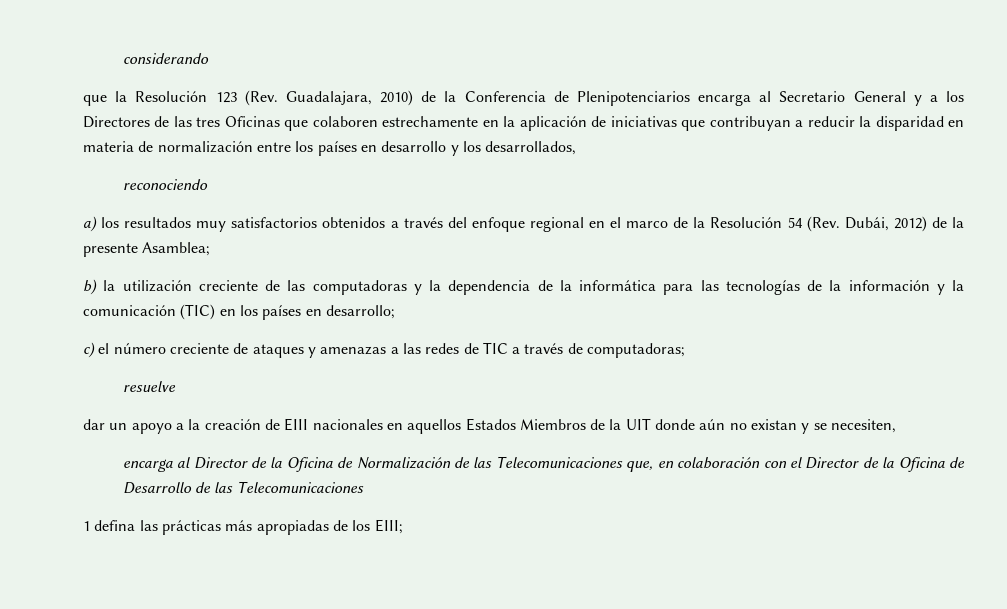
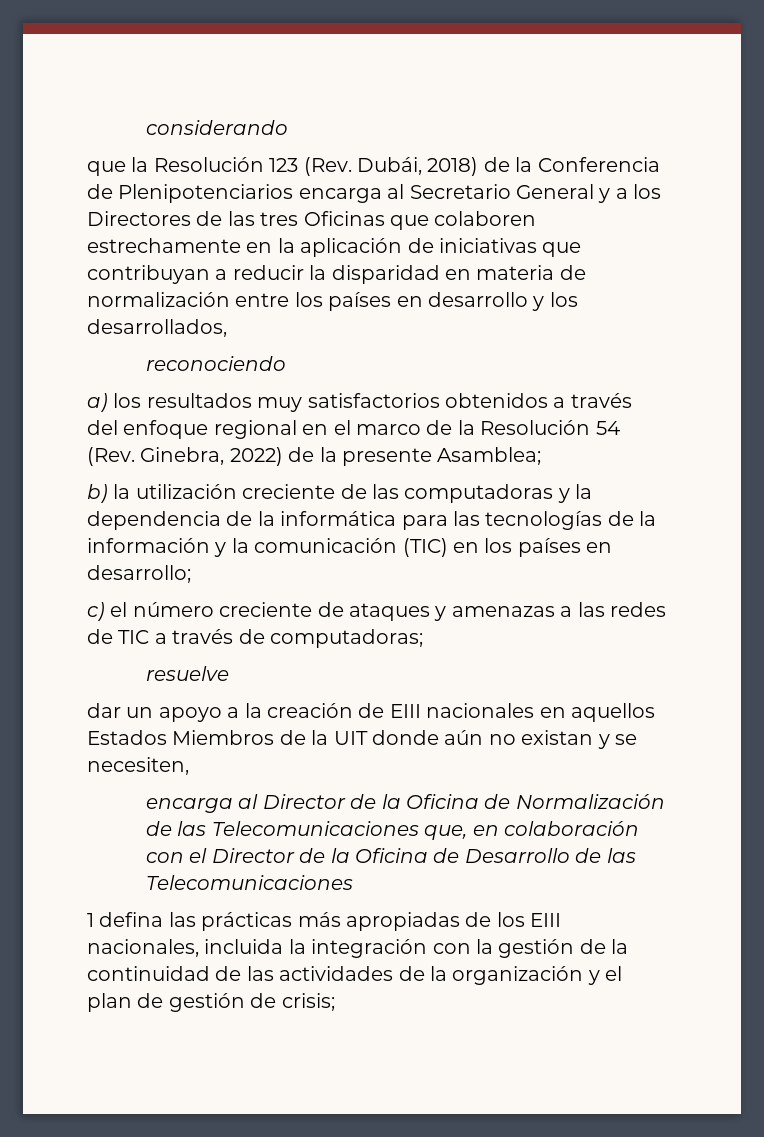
- que la Resolución 123 (Rev. Guadalajara, 2010) de la Conferencia de Plenipotenciarios encarga al Secretario General y a los Directores de las tres Oficinas que colaboren estrechamente en la aplicación de iniciativas que contribuyan a reducir la disparidad en materia de normalización entre los países en desarrollo y los desarrollados,
+ que la Resolución 123 (Rev. Dubái, 2018) de la Conferencia de Plenipotenciarios encarga al Secretario General y a los Directores de las tres Oficinas que colaboren estrechamente en la aplicación de iniciativas que contribuyan a reducir la disparidad en materia de normalización entre los países en desarrollo y los desarrollados,
- a) los resultados muy satisfactorios obtenidos a través del enfoque regional en el marco de la Resolución 54 (Rev. Dubái, 2012) de la presente Asamblea;
+ a) los resultados muy satisfactorios obtenidos a través del enfoque regional en el marco de la Resolución 54 (Rev. Ginebra, 2022) de la presente Asamblea;
- 1 defina las prácticas más apropiadas de los EIII;
+ 1 defina las prácticas más apropiadas de los EIII nacionales, incluida la integración con la gestión de la continuidad de las actividades de la organización y el plan de gestión de crisis;

